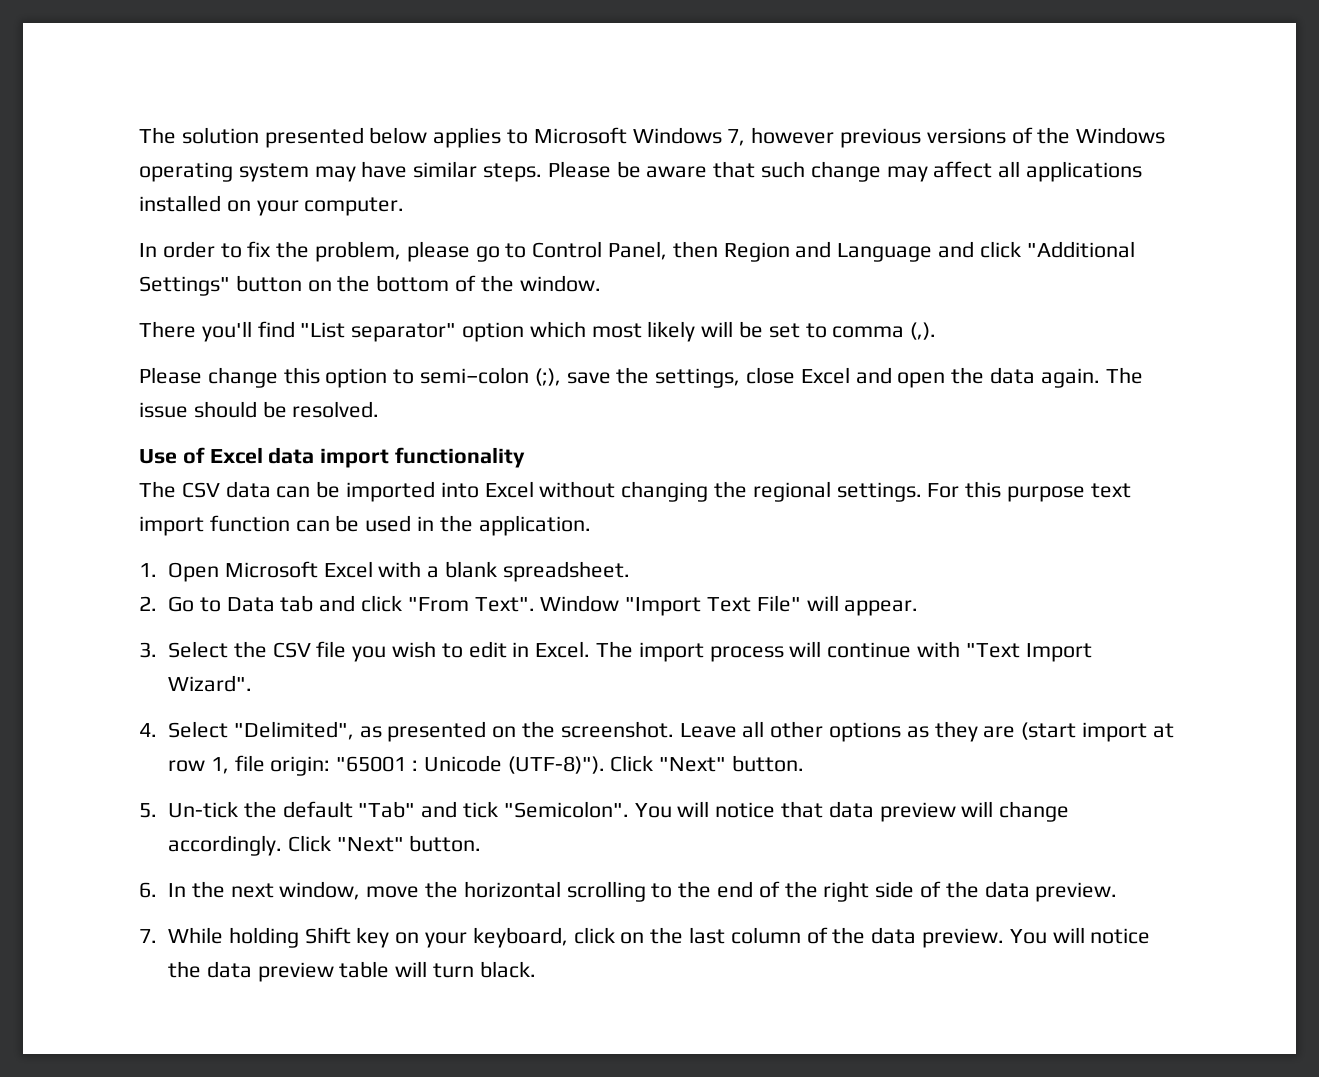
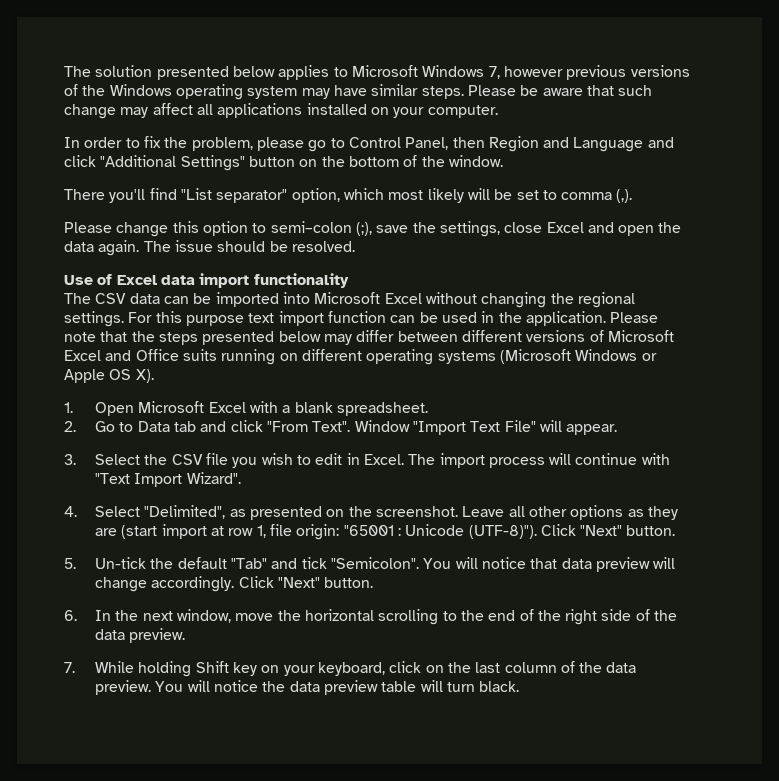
- There you'll find "List separator" option which most likely will be set to comma (,).
+ There you'll find "List separator" option, which most likely will be set to comma (,).
- The CSV data can be imported into Excel without changing the regional settings.
+ The CSV data can be imported into Microsoft Excel without changing the regional settings.
+ Please note that the steps presented below may differ between different versions of Microsoft Excel and Office suits running on different operating systems (Microsoft Windows or Apple OS X).

